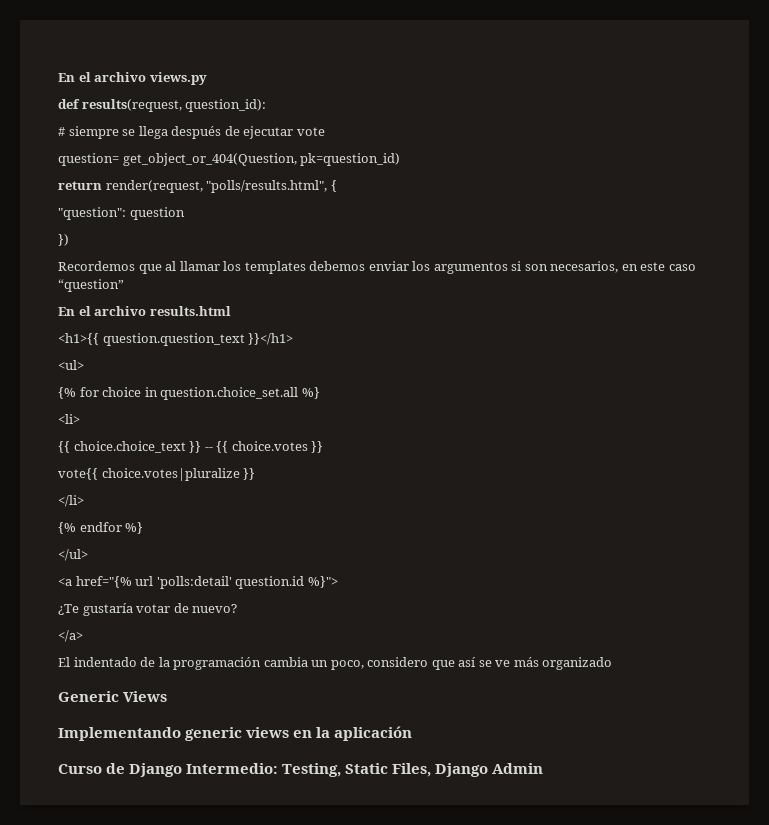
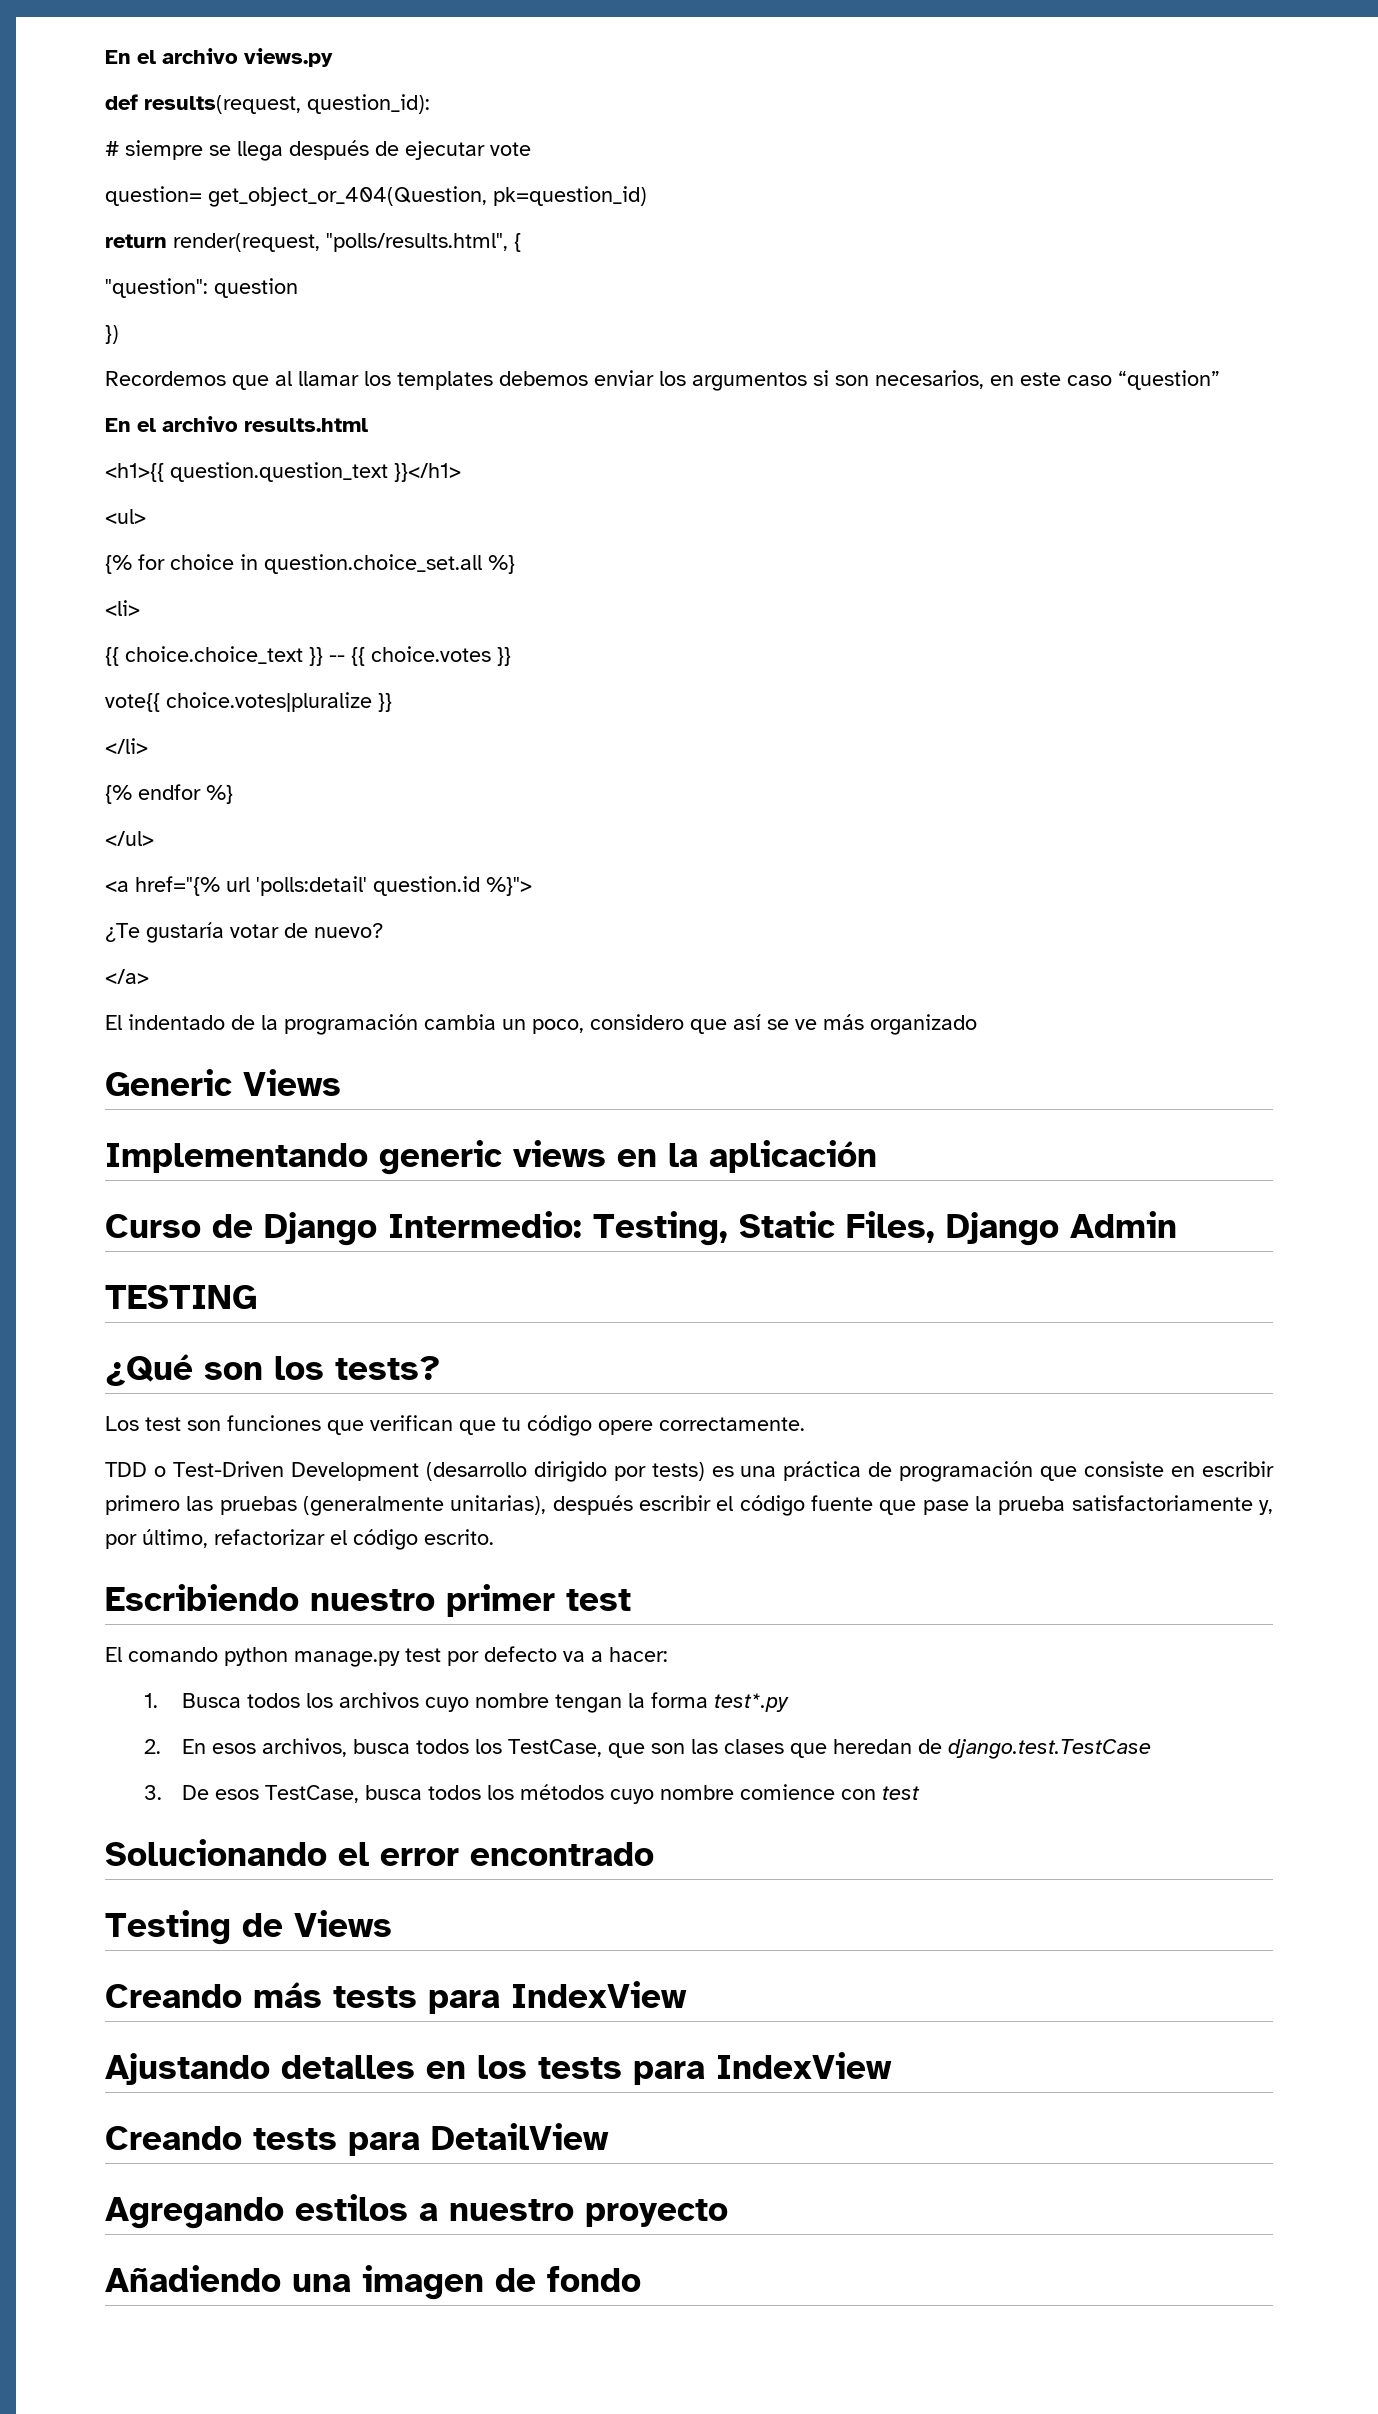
+ TESTING
+ ¿Qué son los tests?
+ Los test son funciones que verifican que tu código opere correctamente.
+ TDD o Test-Driven Development (desarrollo dirigido por tests) es una práctica de programación que consiste en escribir primero las pruebas (generalmente unitarias), después escribir el código fuente que pase la prueba satisfactoriamente y, por último, refactorizar el código escrito.
+ Escribiendo nuestro primer test
+ El comando python manage.py test por defecto va a hacer:
+ 1. Busca todos los archivos cuyo nombre tengan la forma test*.py
+ 2. En esos archivos, busca todos los TestCase, que son las clases que heredan de django.test.TestCase
+ 3. De esos TestCase, busca todos los métodos cuyo nombre comience con test
+ Solucionando el error encontrado
+ Testing de Views
+ Creando más tests para IndexView
+ Ajustando detalles en los tests para IndexView
+ Creando tests para DetailView
+ Agregando estilos a nuestro proyecto
+ Añadiendo una imagen de fondo

